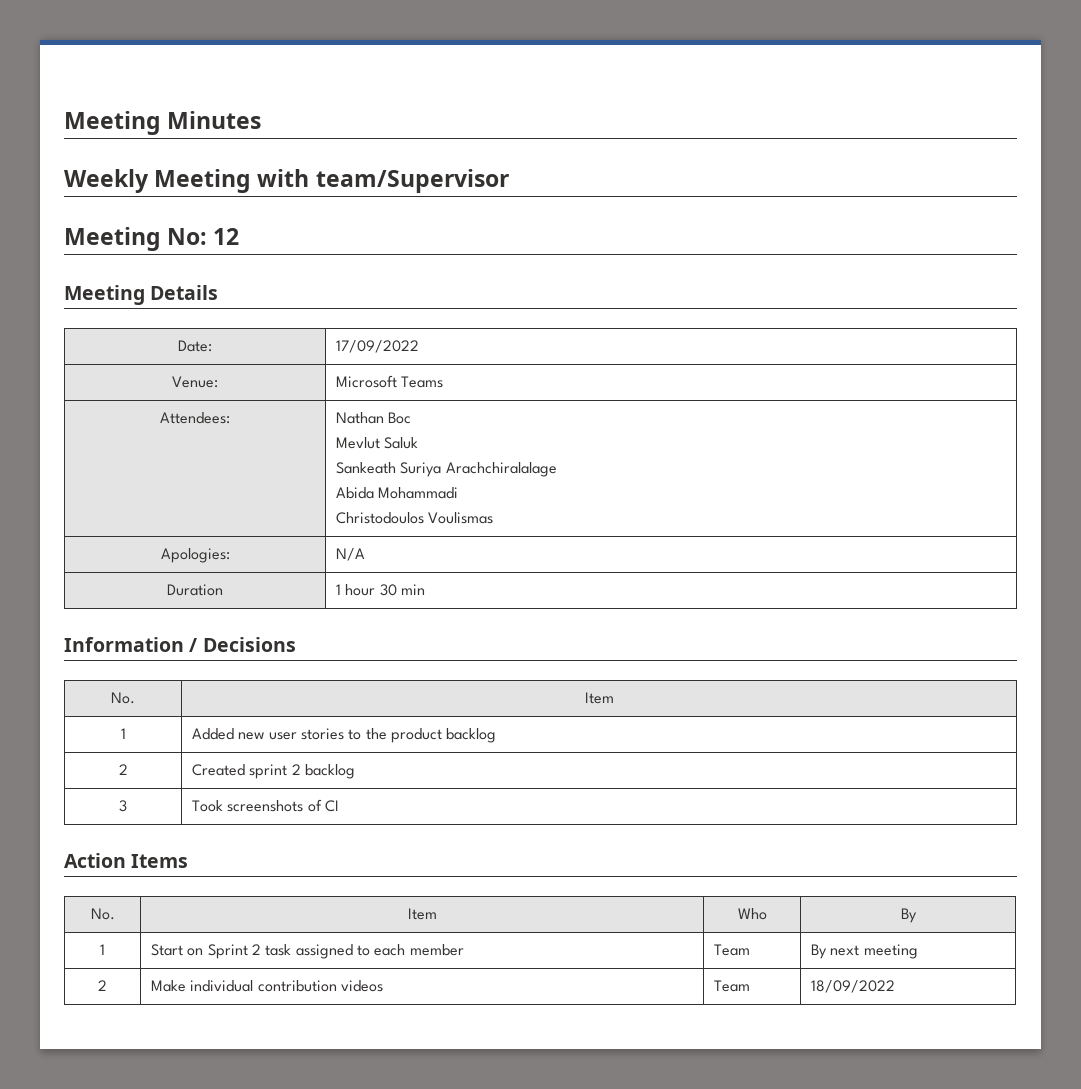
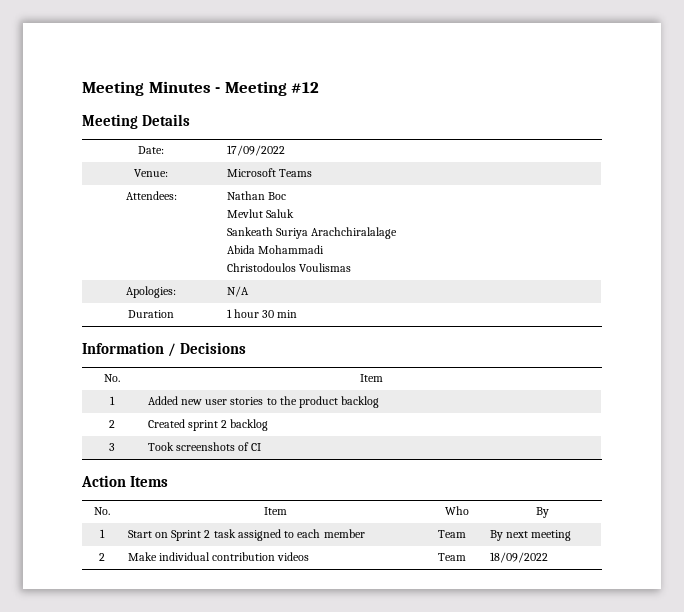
- Meeting Minutes
- Weekly Meeting with team/Supervisor
- Meeting No: 12
+ Meeting Minutes - Meeting #12

